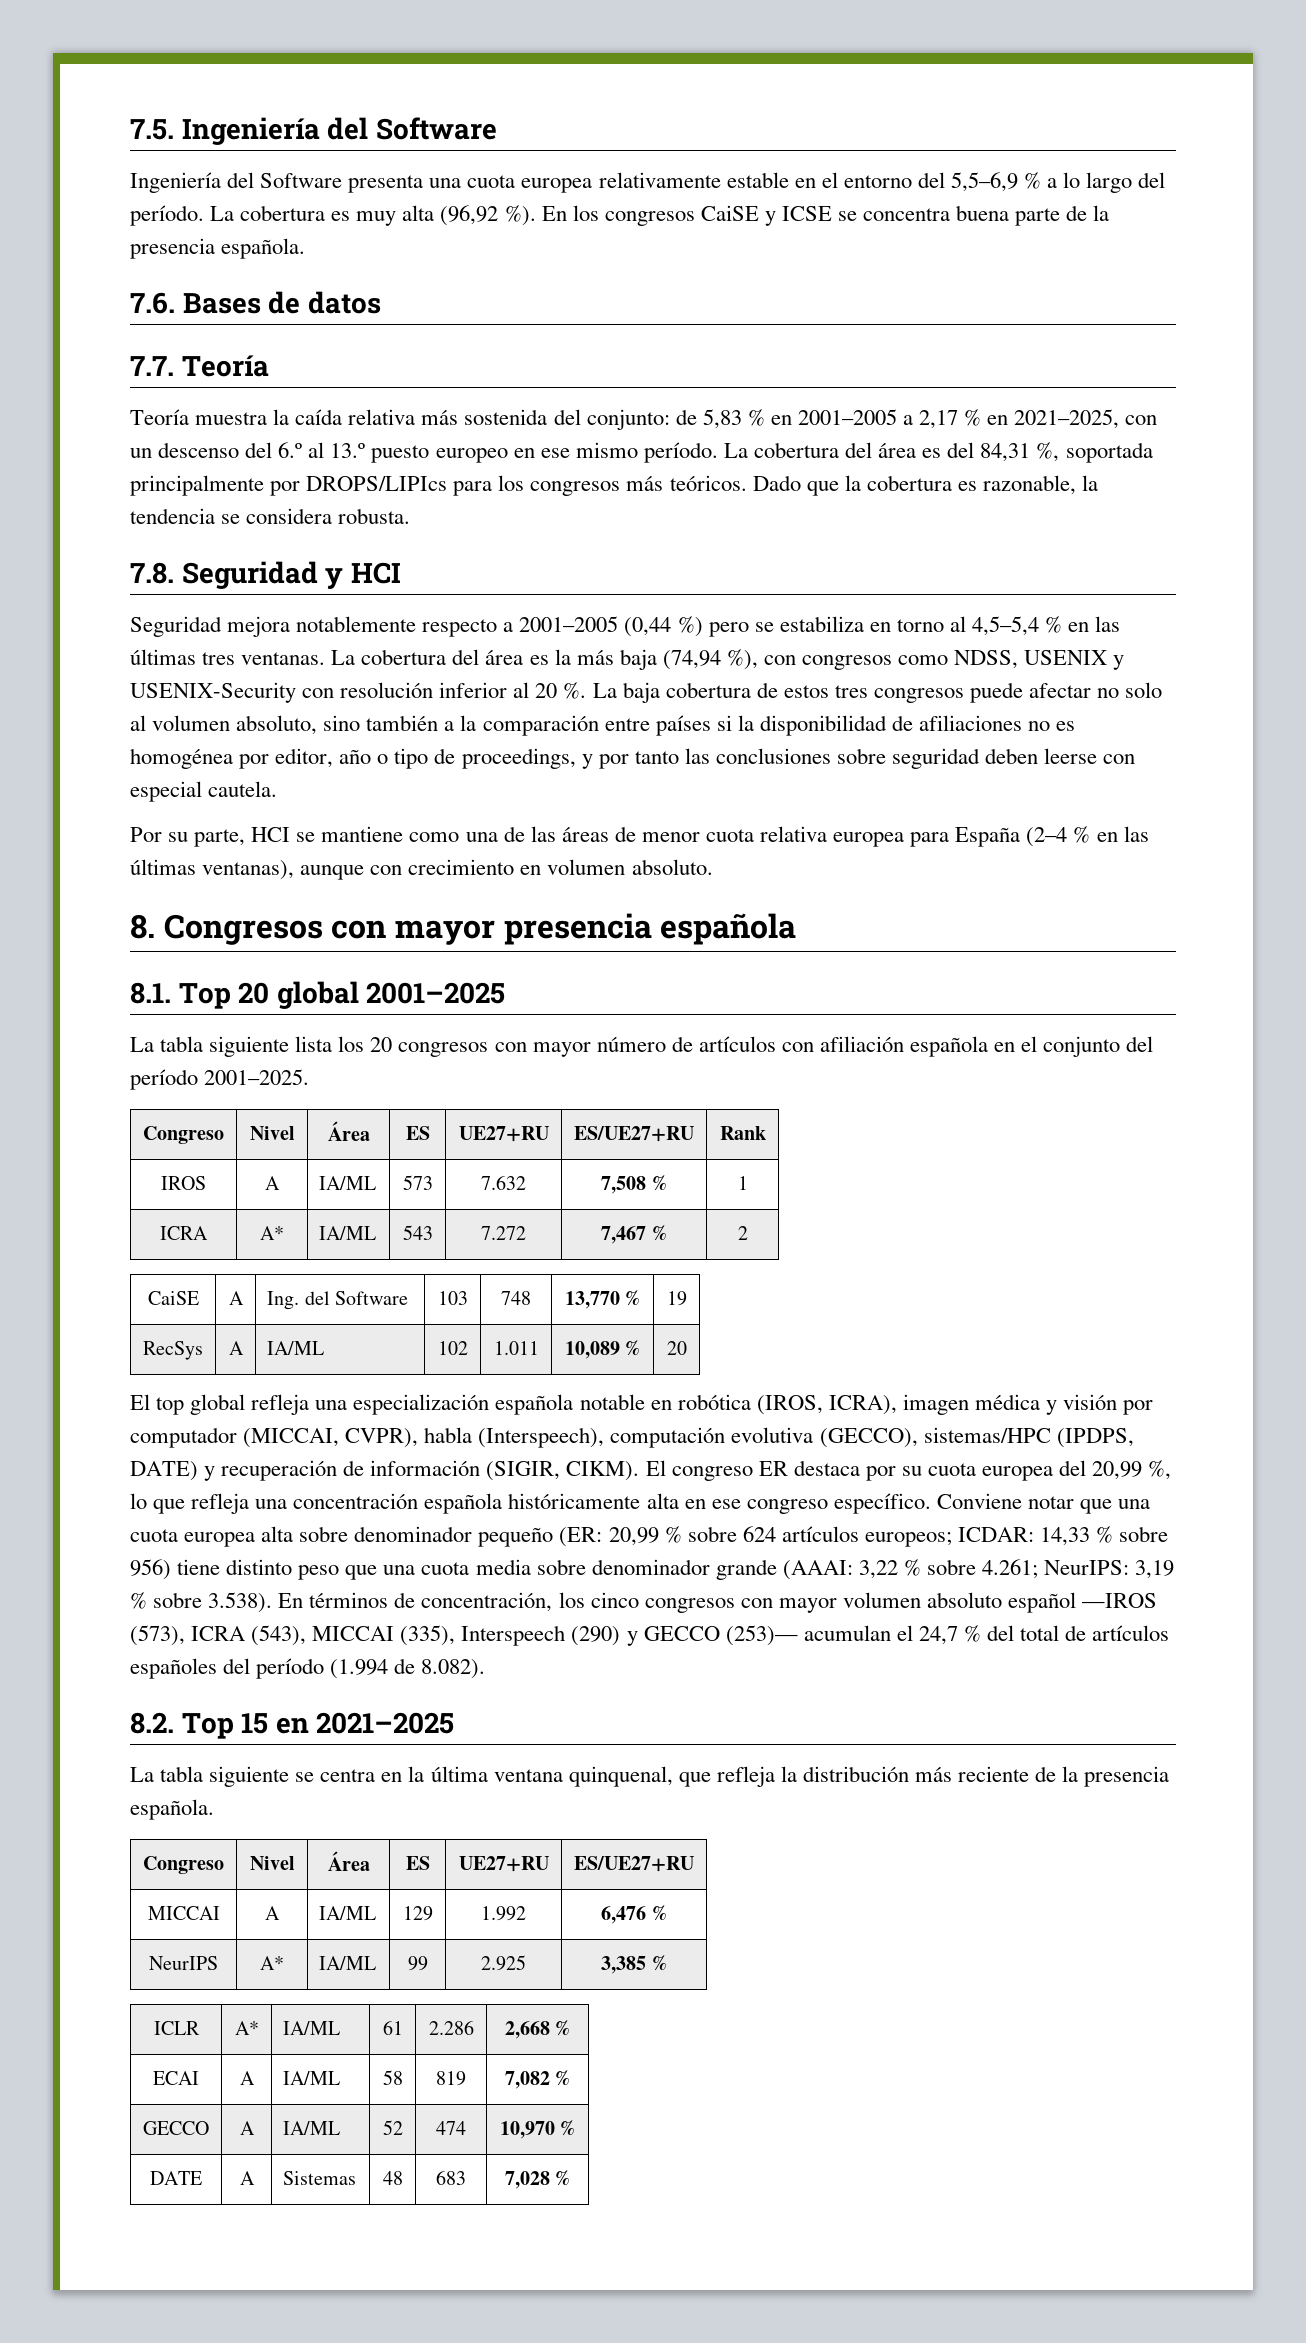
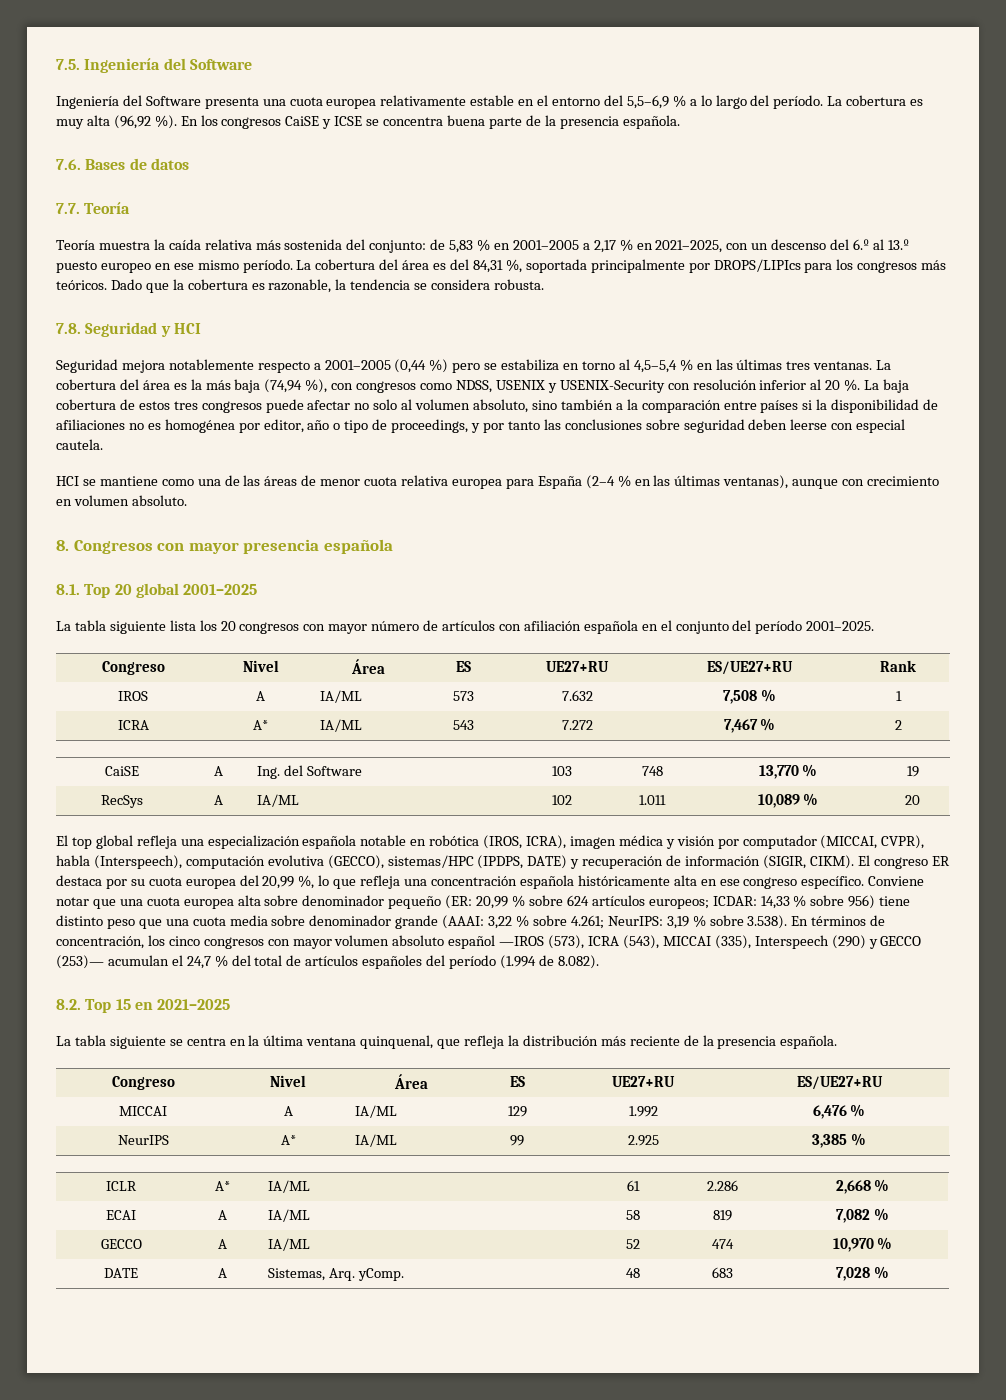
- Por su parte, HCI se mantiene como una de las áreas de menor cuota relativa europea para España (2–4 % en las últimas ventanas), aunque con crecimiento en volumen absoluto.
+ HCI se mantiene como una de las áreas de menor cuota relativa europea para España (2–4 % en las últimas ventanas), aunque con crecimiento en volumen absoluto.
- DATE | A | Sistemas | 48 | 683 | 7,028 %
+ DATE | A | Sistemas, Arq. yComp. | 48 | 683 | 7,028 %

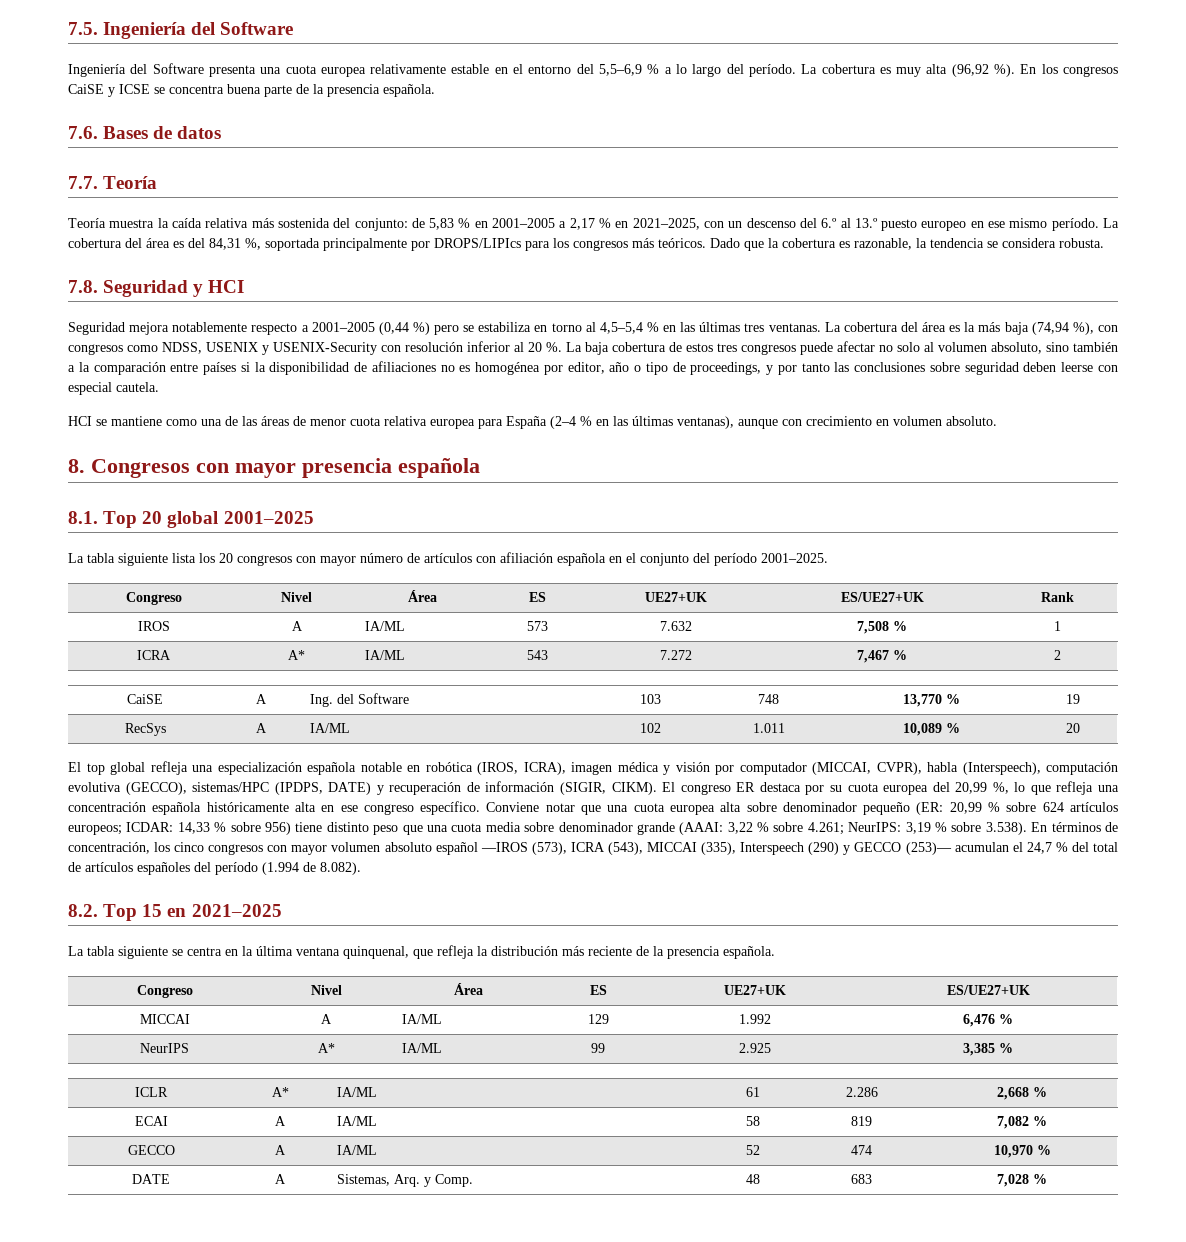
- Congreso | Nivel | Área | ES | UE27+RU | ES/UE27+RU | Rank
+ Congreso | Nivel | Área | ES | UE27+UK | ES/UE27+UK | Rank
  La tabla siguiente se centra en la última ventana quinquenal, que refleja la distribución más reciente de la presencia española.
- Congreso | Nivel | Área | ES | UE27+RU | ES/UE27+RU
+ Congreso | Nivel | Área | ES | UE27+UK | ES/UE27+UK
- DATE | A | Sistemas, Arq. yComp. | 48 | 683 | 7,028 %
+ DATE | A | Sistemas, Arq. y Comp. | 48 | 683 | 7,028 %

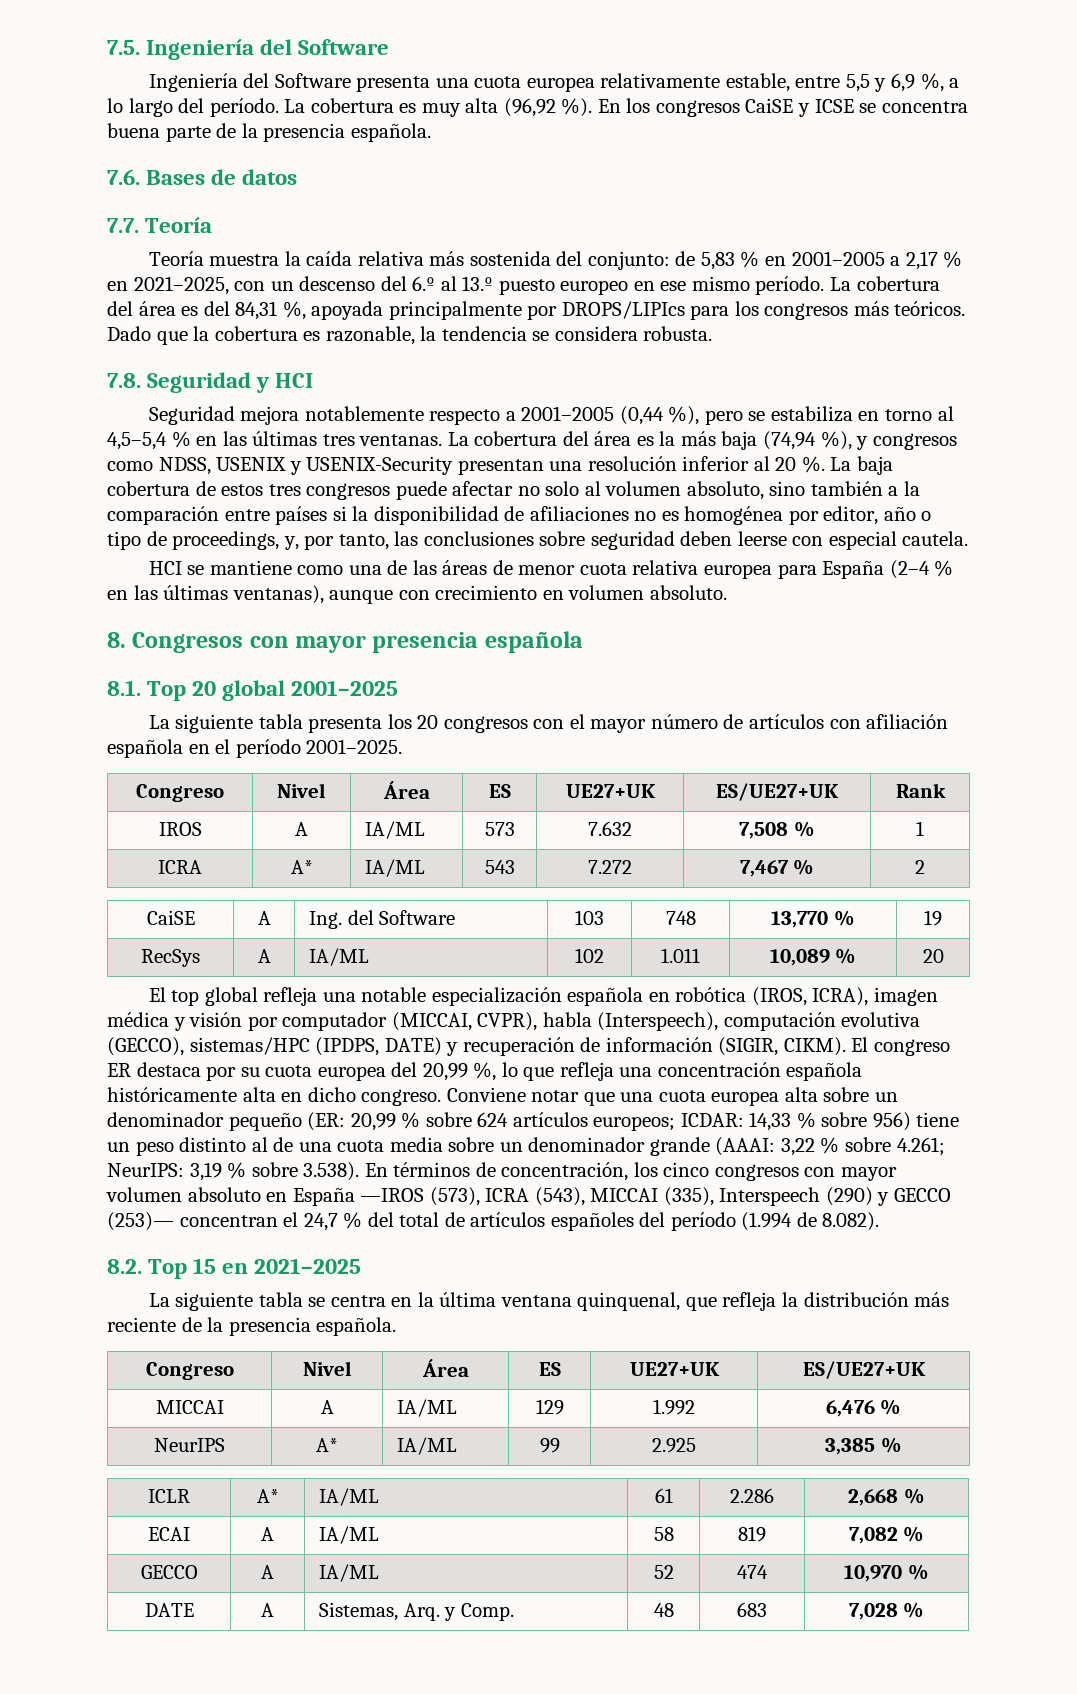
- Ingeniería del Software presenta una cuota europea relativamente estable en el entorno del 5,5–6,9 % a lo largo del período.
+ Ingeniería del Software presenta una cuota europea relativamente estable, entre 5,5 y 6,9 %, a lo largo del período.
- La cobertura del área es del 84,31 %, soportada principalmente por DROPS/LIPIcs para los congresos más teóricos.
+ La cobertura del área es del 84,31 %, apoyada principalmente por DROPS/LIPIcs para los congresos más teóricos.
- Seguridad mejora notablemente respecto a 2001–2005 (0,44 %) pero se estabiliza en torno al 4,5–5,4 % en las últimas tres ventanas.
+ Seguridad mejora notablemente respecto a 2001–2005 (0,44 %), pero se estabiliza en torno al 4,5–5,4 % en las últimas tres ventanas.
- La cobertura del área es la más baja (74,94 %), con congresos como NDSS, USENIX y USENIX-Security con resolución inferior al 20 %.
+ La cobertura del área es la más baja (74,94 %), y congresos como NDSS, USENIX y USENIX-Security presentan una resolución inferior al 20 %.
- La baja cobertura de estos tres congresos puede afectar no solo al volumen absoluto, sino también a la comparación entre países si la disponibilidad de afiliaciones no es homogénea por editor, año o tipo de proceedings, y por tanto las conclusiones sobre seguridad deben leerse con especial cautela.
+ La baja cobertura de estos tres congresos puede afectar no solo al volumen absoluto, sino también a la comparación entre países si la disponibilidad de afiliaciones no es homogénea por editor, año o tipo de proceedings, y, por tanto, las conclusiones sobre seguridad deben leerse con especial cautela.
- La tabla siguiente lista los 20 congresos con mayor número de artículos con afiliación española en el conjunto del período 2001–2025.
+ La siguiente tabla presenta los 20 congresos con el mayor número de artículos con afiliación española en el período 2001–2025.
- El top global refleja una especialización española notable en robótica (IROS, ICRA), imagen médica y visión por computador (MICCAI, CVPR), habla (Interspeech), computación evolutiva (GECCO), sistemas/HPC (IPDPS, DATE) y recuperación de información (SIGIR, CIKM).
+ El top global refleja una notable especialización española en robótica (IROS, ICRA), imagen médica y visión por computador (MICCAI, CVPR), habla (Interspeech), computación evolutiva (GECCO), sistemas/HPC (IPDPS, DATE) y recuperación de información (SIGIR, CIKM).
- El congreso ER destaca por su cuota europea del 20,99 %, lo que refleja una concentración española históricamente alta en ese congreso específico.
+ El congreso ER destaca por su cuota europea del 20,99 %, lo que refleja una concentración española históricamente alta en dicho congreso.
- Conviene notar que una cuota europea alta sobre denominador pequeño (ER:
+ Conviene notar que una cuota europea alta sobre un denominador pequeño (ER:
- 14,33 % sobre 956) tiene distinto peso que una cuota media sobre denominador grande (AAAI:
+ 14,33 % sobre 956) tiene un peso distinto al de una cuota media sobre un denominador grande (AAAI:
- 3,19 % sobre 3.538). En términos de concentración, los cinco congresos con mayor volumen absoluto español —IROS (573), ICRA (543), MICCAI (335), Interspeech (290) y GECCO (253)— acumulan el 24,7 % del total de artículos españoles del período (1.994 de 8.082).
+ 3,19 % sobre 3.538). En términos de concentración, los cinco congresos con mayor volumen absoluto en España —IROS (573), ICRA (543), MICCAI (335), Interspeech (290) y GECCO (253)— concentran el 24,7 % del total de artículos españoles del período (1.994 de 8.082).
- La tabla siguiente se centra en la última ventana quinquenal, que refleja la distribución más reciente de la presencia española.
+ La siguiente tabla se centra en la última ventana quinquenal, que refleja la distribución más reciente de la presencia española.

